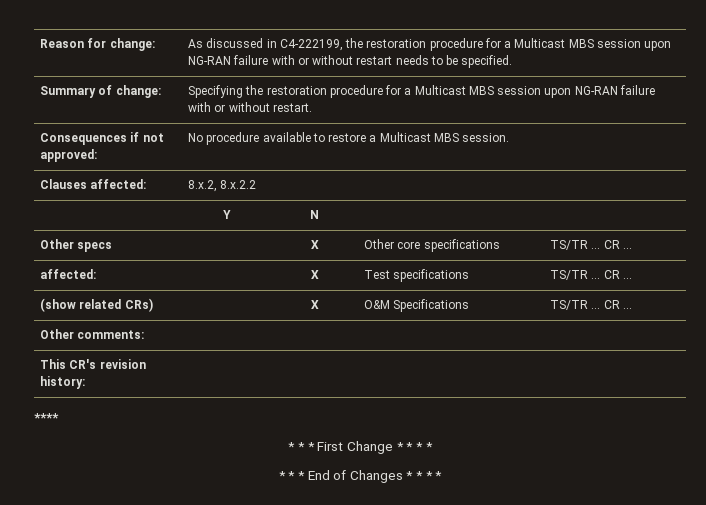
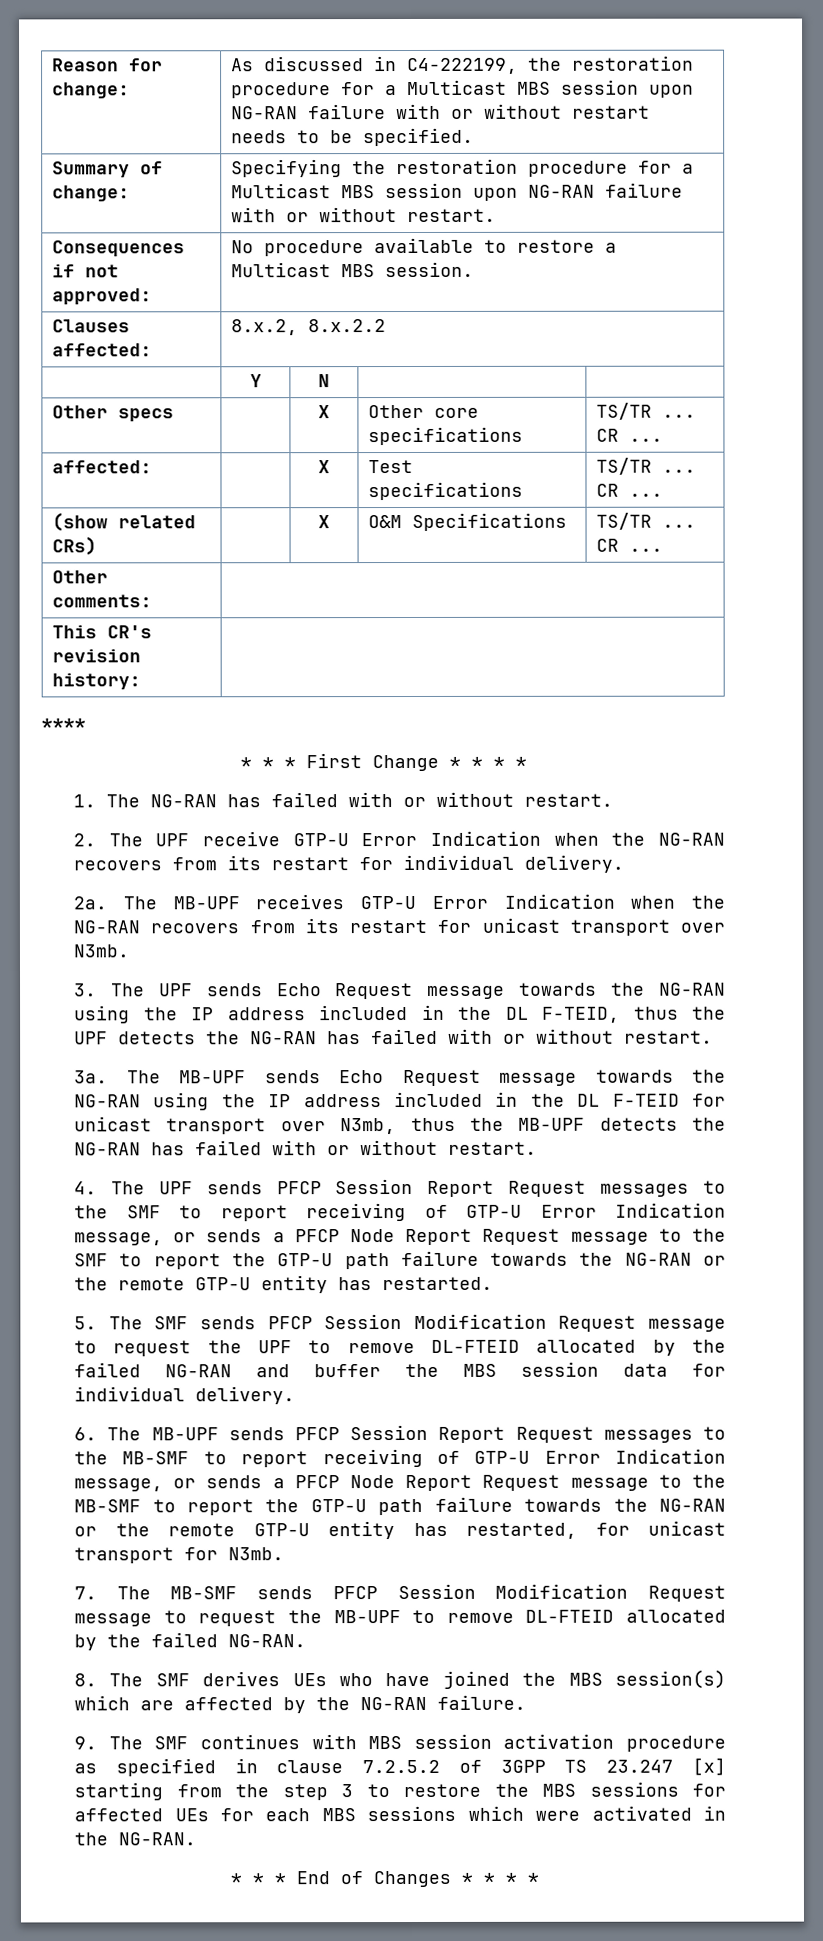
+ 1. The NG-RAN has failed with or without restart.
+ 2. The UPF receive GTP-U Error Indication when the NG-RAN recovers from its restart for individual delivery.
+ 2a. The MB-UPF receives GTP-U Error Indication when the NG-RAN recovers from its restart for unicast transport over N3mb.
+ 3. The UPF sends Echo Request message towards the NG-RAN using the IP address included in the DL F-TEID, thus the UPF detects the NG-RAN has failed with or without restart.
+ 3a. The MB-UPF sends Echo Request message towards the NG-RAN using the IP address included in the DL F-TEID for unicast transport over N3mb, thus the MB-UPF detects the NG-RAN has failed with or without restart.
+ 4. The UPF sends PFCP Session Report Request messages to the SMF to report receiving of GTP-U Error Indication message, or sends a PFCP Node Report Request message to the SMF to report the GTP-U path failure towards the NG-RAN or the remote GTP-U entity has restarted.
+ 5. The SMF sends PFCP Session Modification Request message to request the UPF to remove DL-FTEID allocated by the failed NG-RAN and buffer the MBS session data for individual delivery.
+ 6. The MB-UPF sends PFCP Session Report Request messages to the MB-SMF to report receiving of GTP-U Error Indication message, or sends a PFCP Node Report Request message to the MB-SMF to report the GTP-U path failure towards the NG-RAN or the remote GTP-U entity has restarted, for unicast transport for N3mb.
+ 7. The MB-SMF sends PFCP Session Modification Request message to request the MB-UPF to remove DL-FTEID allocated by the failed NG-RAN.
+ 8. The SMF derives UEs who have joined the MBS session(s) which are affected by the NG-RAN failure.
+ 9. The SMF continues with MBS session activation procedure as specified in clause 7.2.5.2 of 3GPP TS 23.247 [x] starting from the step 3 to restore the MBS sessions for affected UEs for each MBS sessions which were activated in the NG-RAN.

